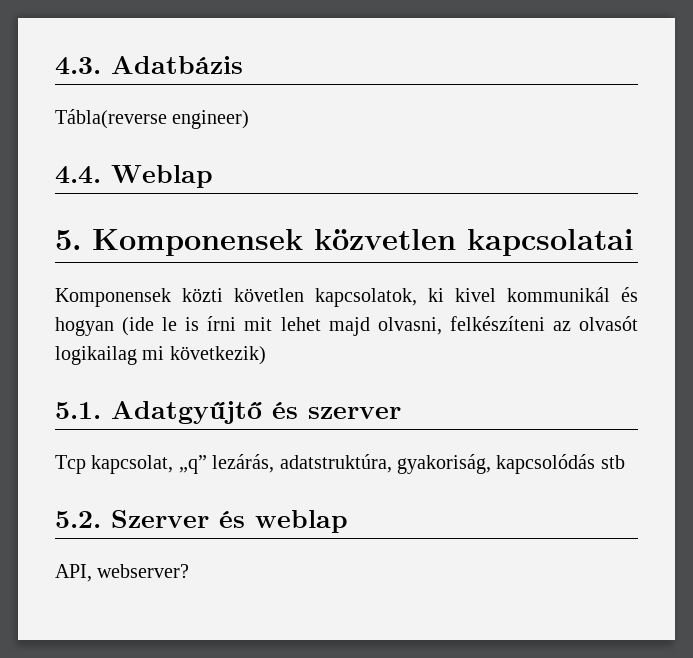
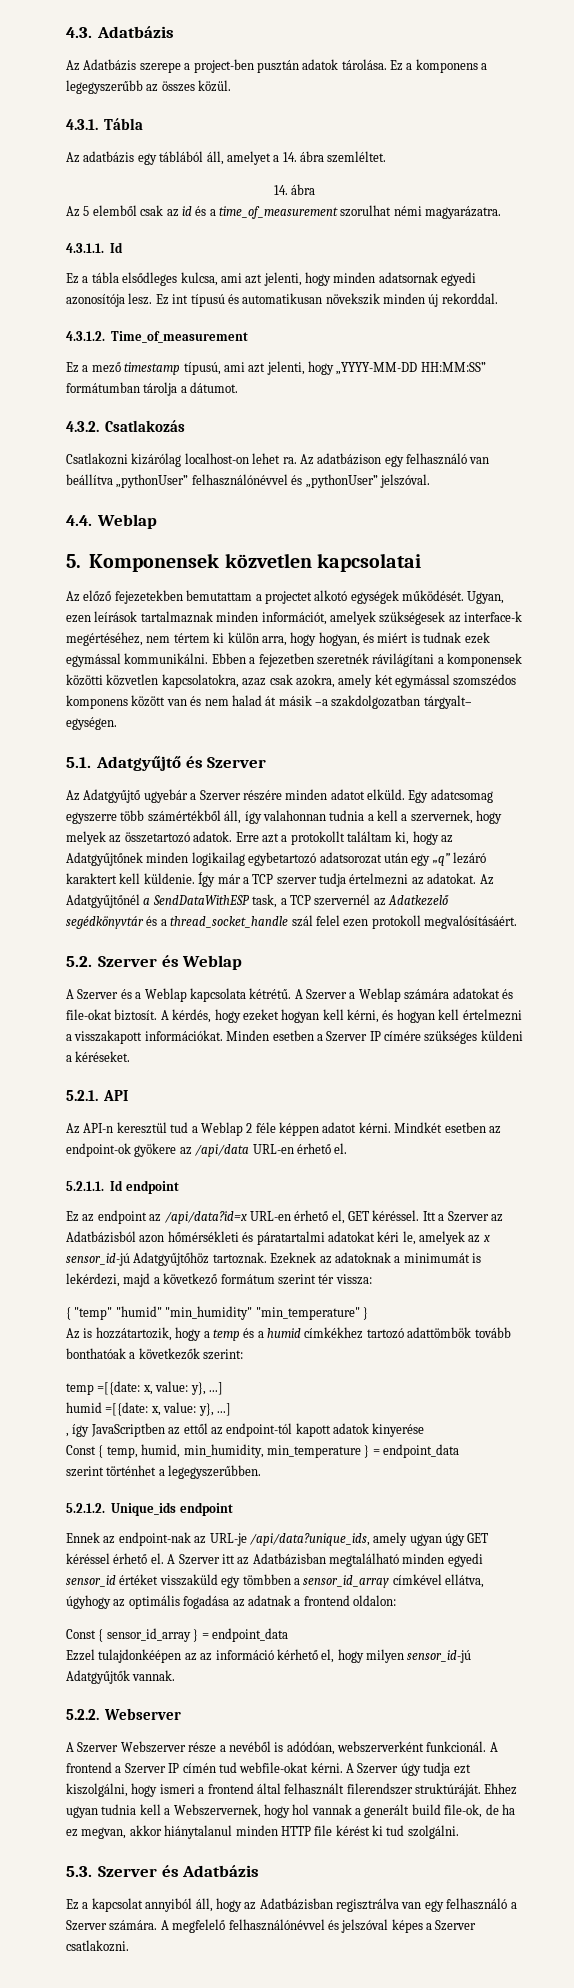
- Tábla(reverse engineer)
+ Az Adatbázis szerepe a project-ben pusztán adatok tárolása. Ez a komponens a legegyszerűbb az összes közül.
+ 4.3.1. Tábla
+ Az adatbázis egy táblából áll, amelyet a 14. ábra szemléltet.
+ 14. ábra
+ Az 5 elemből csak az id és a time_of_measurement szorulhat némi magyarázatra.
+ 4.3.1.1. Id
+ Ez a tábla elsődleges kulcsa, ami azt jelenti, hogy minden adatsornak egyedi azonosítója lesz. Ez int típusú és automatikusan növekszik minden új rekorddal.
+ 4.3.1.2. Time_of_measurement
+ Ez a mező timestamp típusú, ami azt jelenti, hogy „YYYY-MM-DD HH:MM:SS” formátumban tárolja a dátumot.
+ 4.3.2. Csatlakozás
+ Csatlakozni kizárólag localhost-on lehet ra. Az adatbázison egy felhasználó van beállítva „pythonUser” felhasználónévvel és „pythonUser” jelszóval.
- Komponensek közti követlen kapcsolatok, ki kivel kommunikál és hogyan (ide le is írni mit lehet majd olvasni, felkészíteni az olvasót logikailag mi következik)
- 5.1. Adatgyűjtő és szerver
- Tcp kapcsolat, „q” lezárás, adatstruktúra, gyakoriság, kapcsolódás stb
- 5.2. Szerver és weblap
- API, webserver?
+ Az előző fejezetekben bemutattam a projectet alkotó egységek működését. Ugyan, ezen leírások tartalmaznak minden információt, amelyek szükségesek az interface-k megértéséhez, nem tértem ki külön arra, hogy hogyan, és miért is tudnak ezek egymással kommunikálni. Ebben a fejezetben szeretnék rávilágítani a komponensek közötti közvetlen kapcsolatokra, azaz csak azokra, amely két egymással szomszédos komponens között van és nem halad át másik –a szakdolgozatban tárgyalt– egységen.
+ 5.1. Adatgyűjtő és Szerver
+ Az Adatgyűjtő ugyebár a Szerver részére minden adatot elküld. Egy adatcsomag egyszerre több számértékből áll, így valahonnan tudnia a kell a szervernek, hogy melyek az összetartozó adatok. Erre azt a protokollt találtam ki, hogy az Adatgyűjtőnek minden logikailag egybetartozó adatsorozat után egy „q” lezáró karaktert kell küldenie. Így már a TCP szerver tudja értelmezni az adatokat. Az Adatgyűjtőnél a SendDataWithESP task, a TCP szervernél az Adatkezelő segédkönyvtár és a thread_socket_handle szál felel ezen protokoll megvalósításáért.
+ 5.2. Szerver és Weblap
+ A Szerver és a Weblap kapcsolata kétrétű. A Szerver a Weblap számára adatokat és file-okat biztosít. A kérdés, hogy ezeket hogyan kell kérni, és hogyan kell értelmezni a visszakapott információkat. Minden esetben a Szerver IP címére szükséges küldeni a kéréseket.
+ 5.2.1. API
+ Az API-n keresztül tud a Weblap 2 féle képpen adatot kérni. Mindkét esetben az endpoint-ok gyökere az /api/data URL-en érhető el.
+ 5.2.1.1. Id endpoint
+ Ez az endpoint az /api/data?id=x URL-en érhető el, GET kéréssel. Itt a Szerver az Adatbázisból azon hőmérsékleti és páratartalmi adatokat kéri le, amelyek az x sensor_id-jú Adatgyűjtőhöz tartoznak. Ezeknek az adatoknak a minimumát is lekérdezi, majd a következő formátum szerint tér vissza:
+ { "temp" "humid" "min_humidity" "min_temperature" }
+ Az is hozzátartozik, hogy a temp és a humid címkékhez tartozó adattömbök tovább bonthatóak a következők szerint:
+ temp =[{date: x, value: y}, ...]
+ humid =[{date: x, value: y}, ...]
+ , így JavaScriptben az ettől az endpoint-tól kapott adatok kinyerése
+ Const { temp, humid, min_humidity, min_temperature } = endpoint_data
+ szerint történhet a legegyszerűbben.
+ 5.2.1.2. Unique_ids endpoint
+ Ennek az endpoint-nak az URL-je /api/data?unique_ids, amely ugyan úgy GET kéréssel érhető el. A Szerver itt az Adatbázisban megtalálható minden egyedi sensor_id értéket visszaküld egy tömbben a sensor_id_array címkével ellátva, úgyhogy az optimális fogadása az adatnak a frontend oldalon:
+ Const { sensor_id_array } = endpoint_data
+ Ezzel tulajdonkéépen az az információ kérhető el, hogy milyen sensor_id-jú Adatgyűjtők vannak.
+ 5.2.2. Webserver
+ A Szerver Webszerver része a nevéből is adódóan, webszerverként funkcionál. A frontend a Szerver IP címén tud webfile-okat kérni. A Szerver úgy tudja ezt kiszolgálni, hogy ismeri a frontend által felhasznált filerendszer struktúráját. Ehhez ugyan tudnia kell a Webszervernek, hogy hol vannak a generált build file-ok, de ha ez megvan, akkor hiánytalanul minden HTTP file kérést ki tud szolgálni.
+ 5.3. Szerver és Adatbázis
+ Ez a kapcsolat annyiból áll, hogy az Adatbázisban regisztrálva van egy felhasználó a Szerver számára. A megfelelő felhasználónévvel és jelszóval képes a Szerver csatlakozni.

